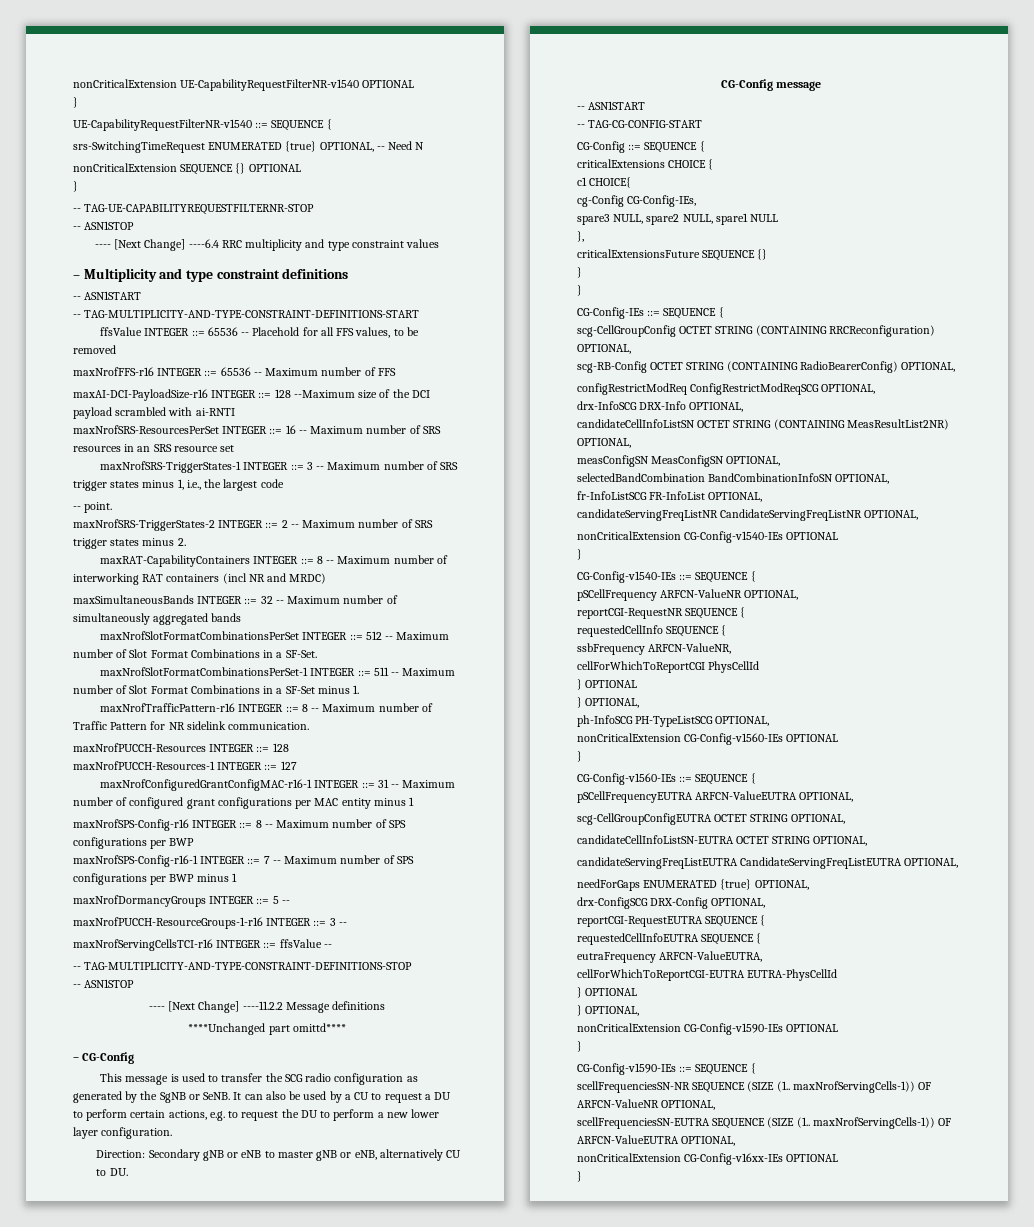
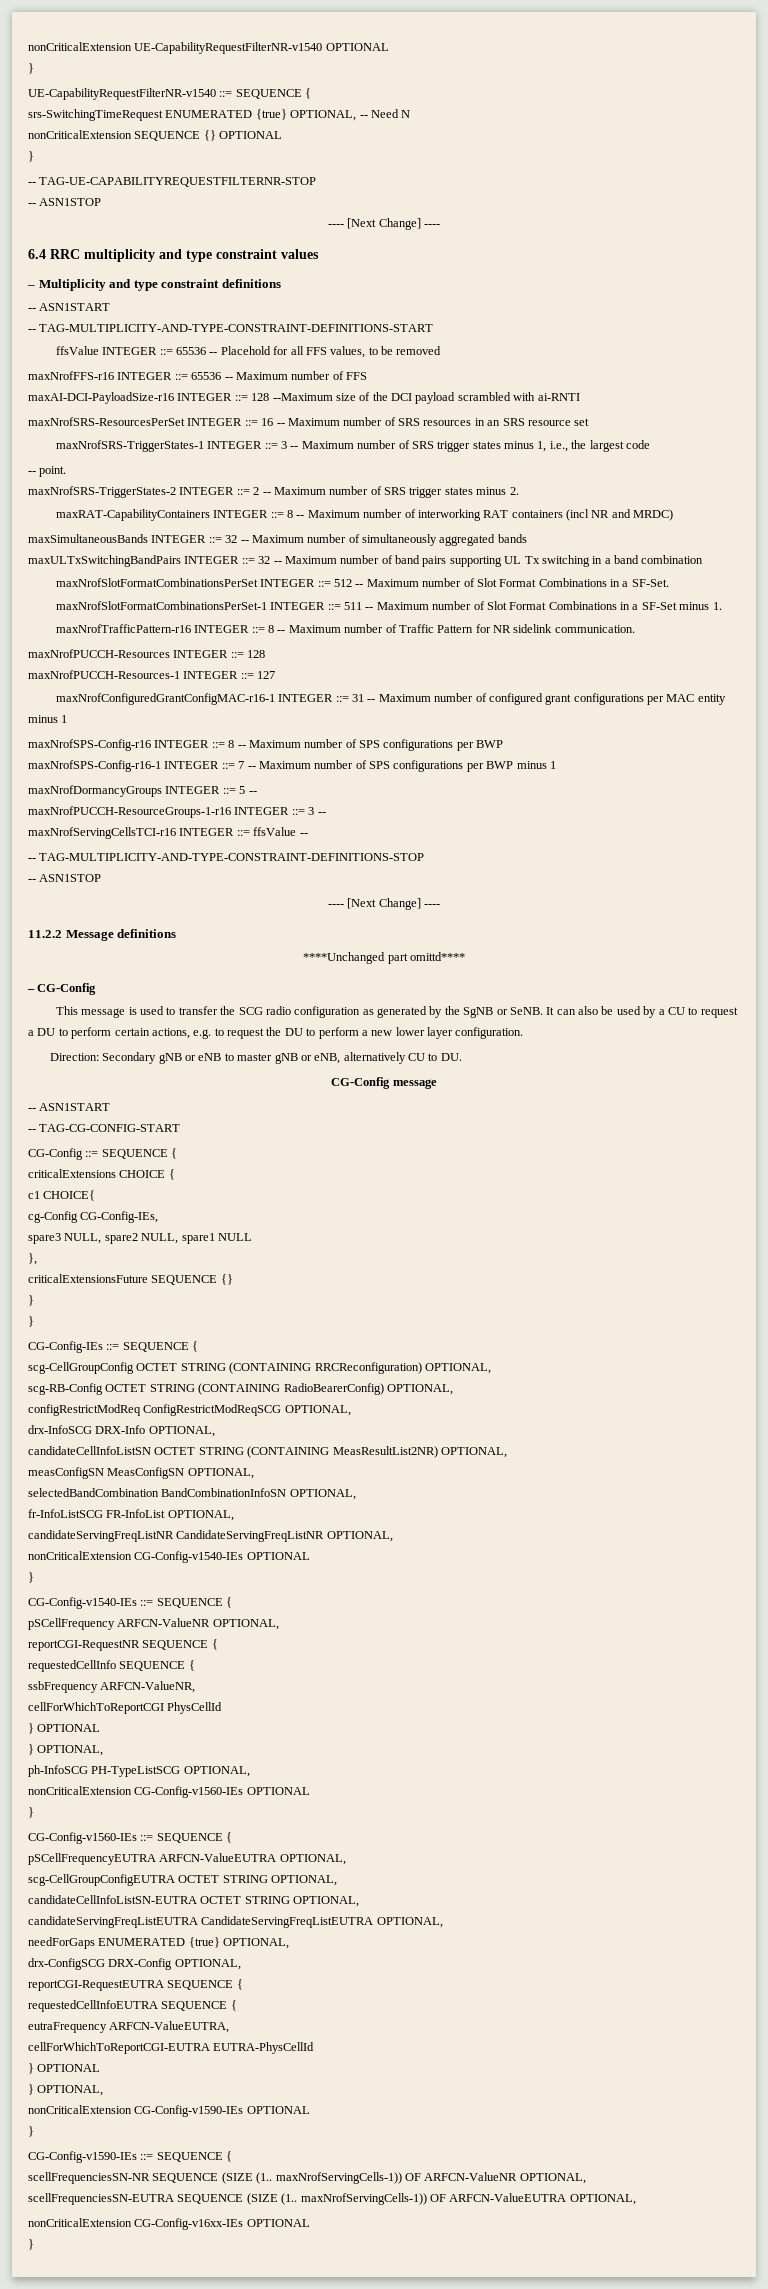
  -- TAG-UE-CAPABILITYREQUESTFILTERNR-STOP
  -- ASN1STOP
- ---- [Next Change] ----6.4 RRC multiplicity and type constraint values
+ ---- [Next Change] ----
+ 6.4 RRC multiplicity and type constraint values
+ maxULTxSwitchingBandPairs INTEGER ::= 32 -- Maximum number of band pairs supporting UL Tx switching in a band combination
  -- TAG-MULTIPLICITY-AND-TYPE-CONSTRAINT-DEFINITIONS-STOP
  -- ASN1STOP
- ---- [Next Change] ----11.2.2 Message definitions
+ ---- [Next Change] ----
+ 11.2.2 Message definitions

